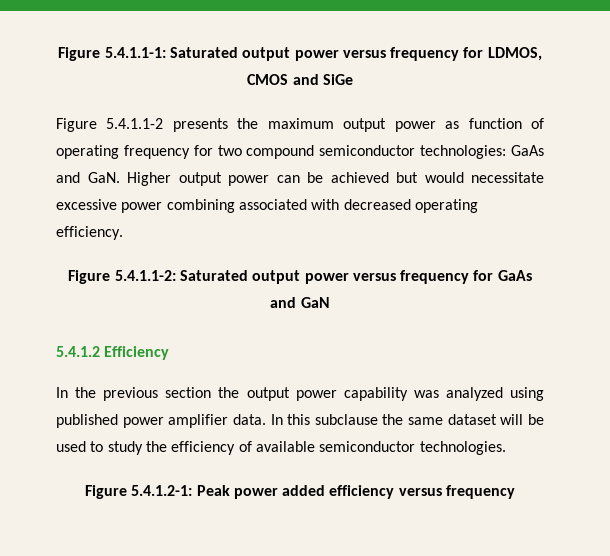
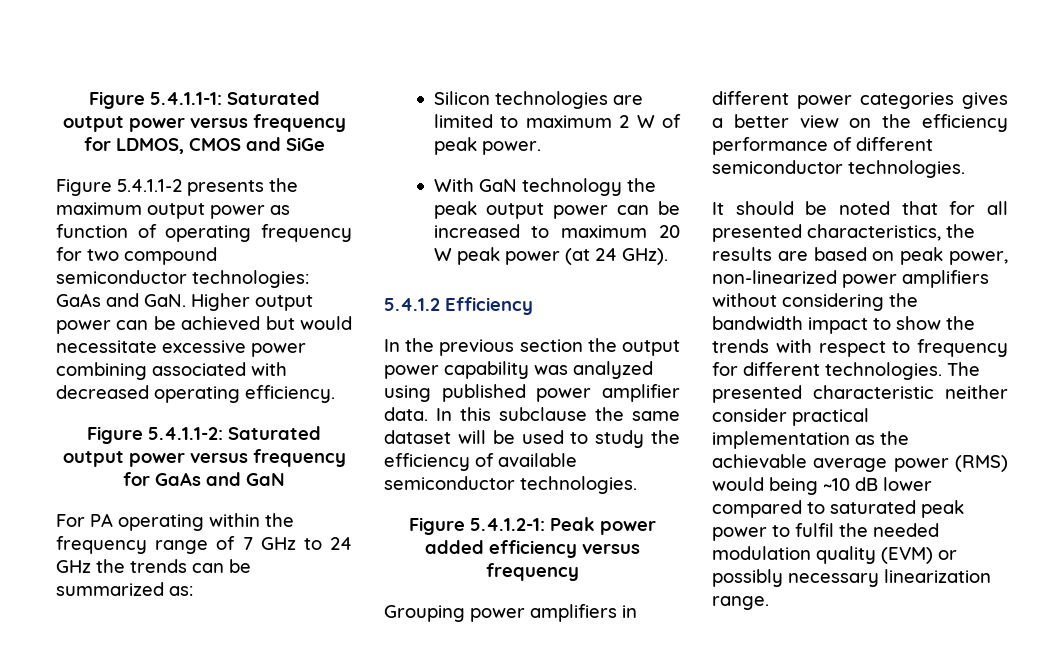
+ For PA operating within the frequency range of 7 GHz to 24 GHz the trends can be summarized as:
+ Silicon technologies are limited to maximum 2 W of peak power.
+ With GaN technology the peak output power can be increased to maximum 20 W peak power (at 24 GHz).
+ Grouping power amplifiers in different power categories gives a better view on the efficiency performance of different semiconductor technologies.
+ It should be noted that for all presented characteristics, the results are based on peak power, non-linearized power amplifiers without considering the bandwidth impact to show the trends with respect to frequency for different technologies. The presented characteristic neither consider practical implementation as the achievable average power (RMS) would being ~10 dB lower compared to saturated peak power to fulfil the needed modulation quality (EVM) or possibly necessary linearization range.

